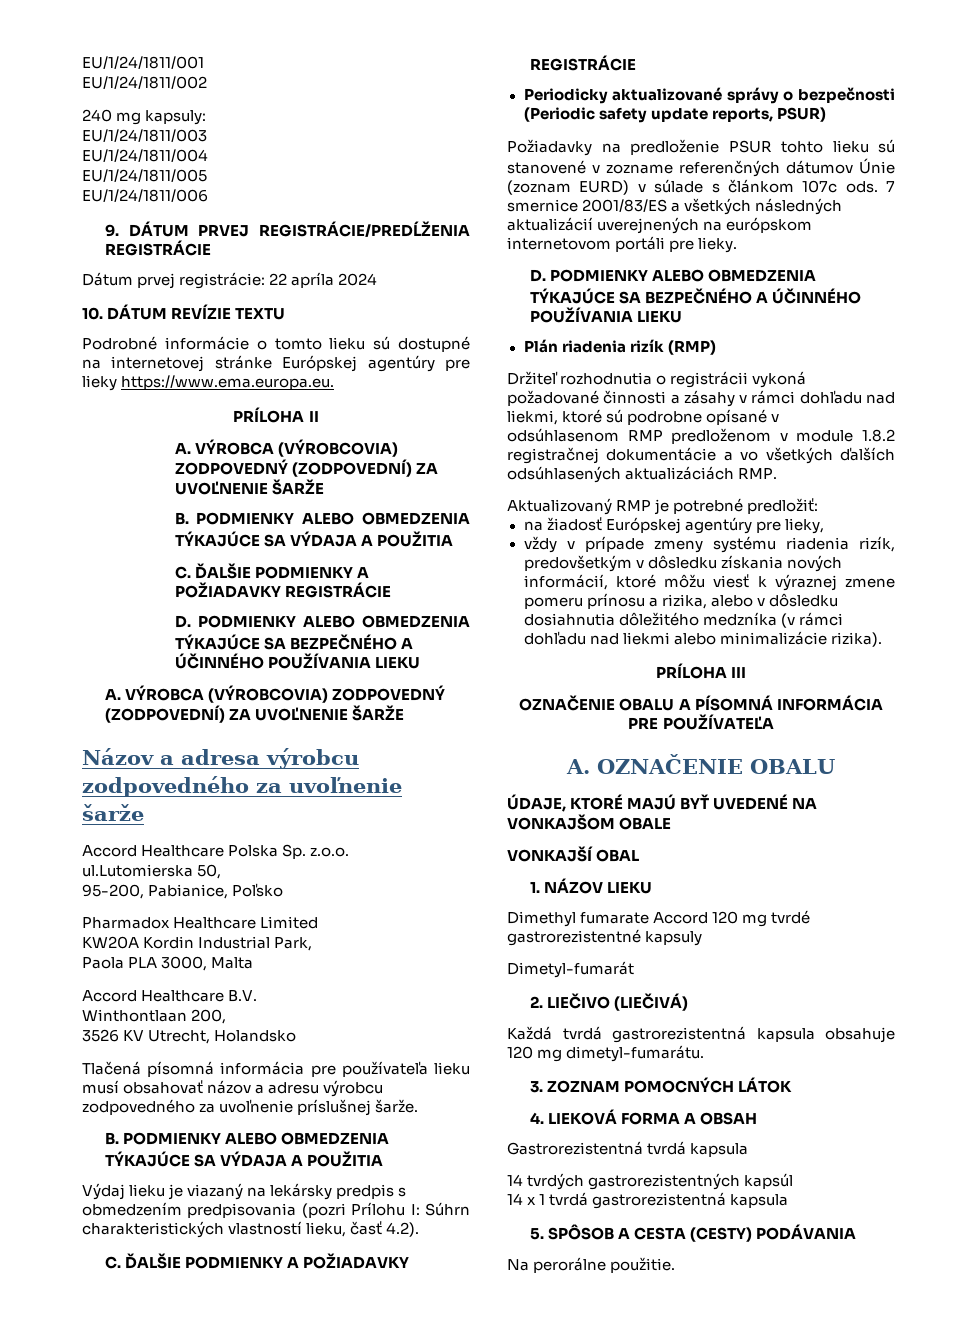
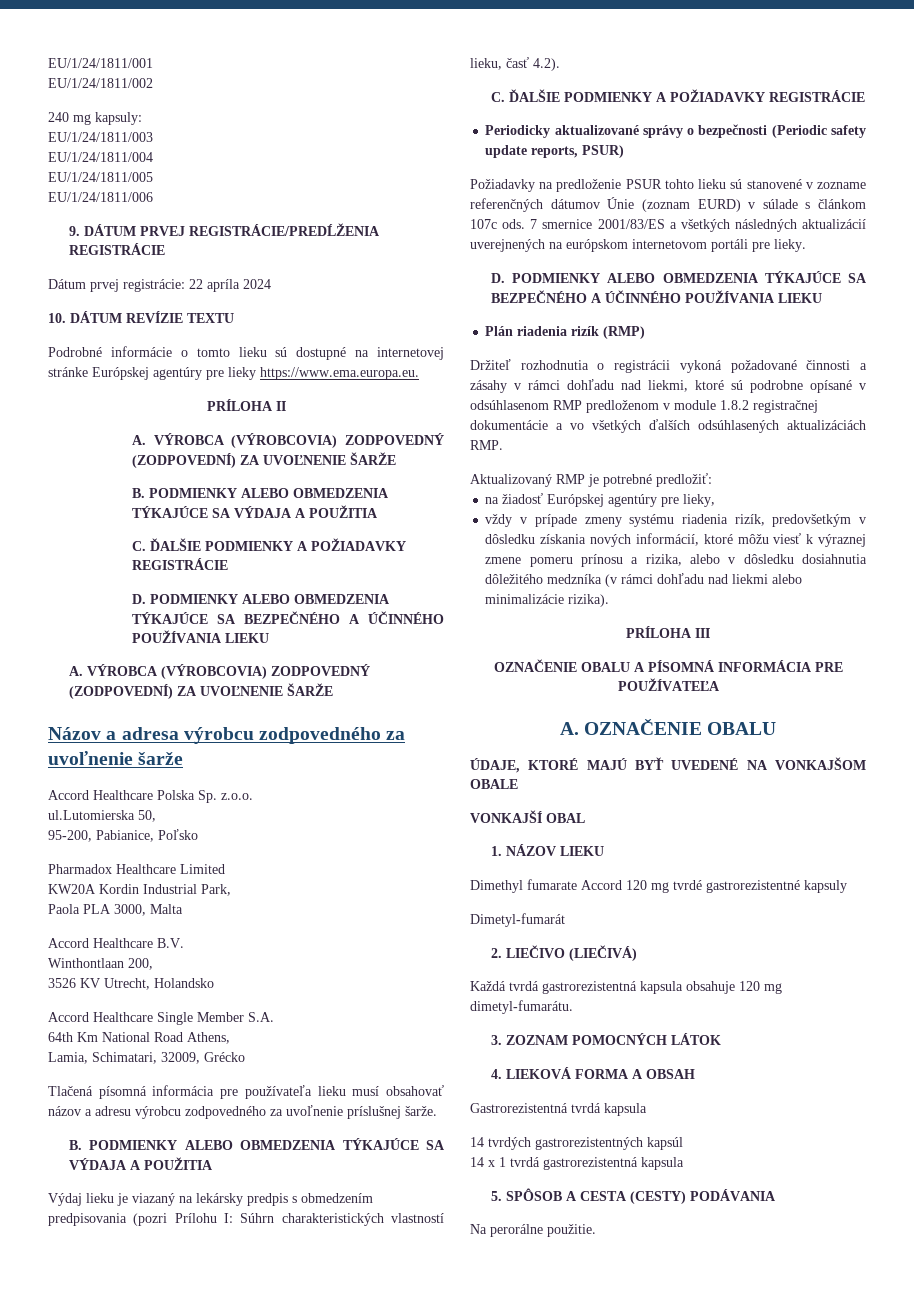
+ Accord Healthcare Single Member S.A.
+ 64th Km National Road Athens,
+ Lamia, Schimatari, 32009, Grécko

